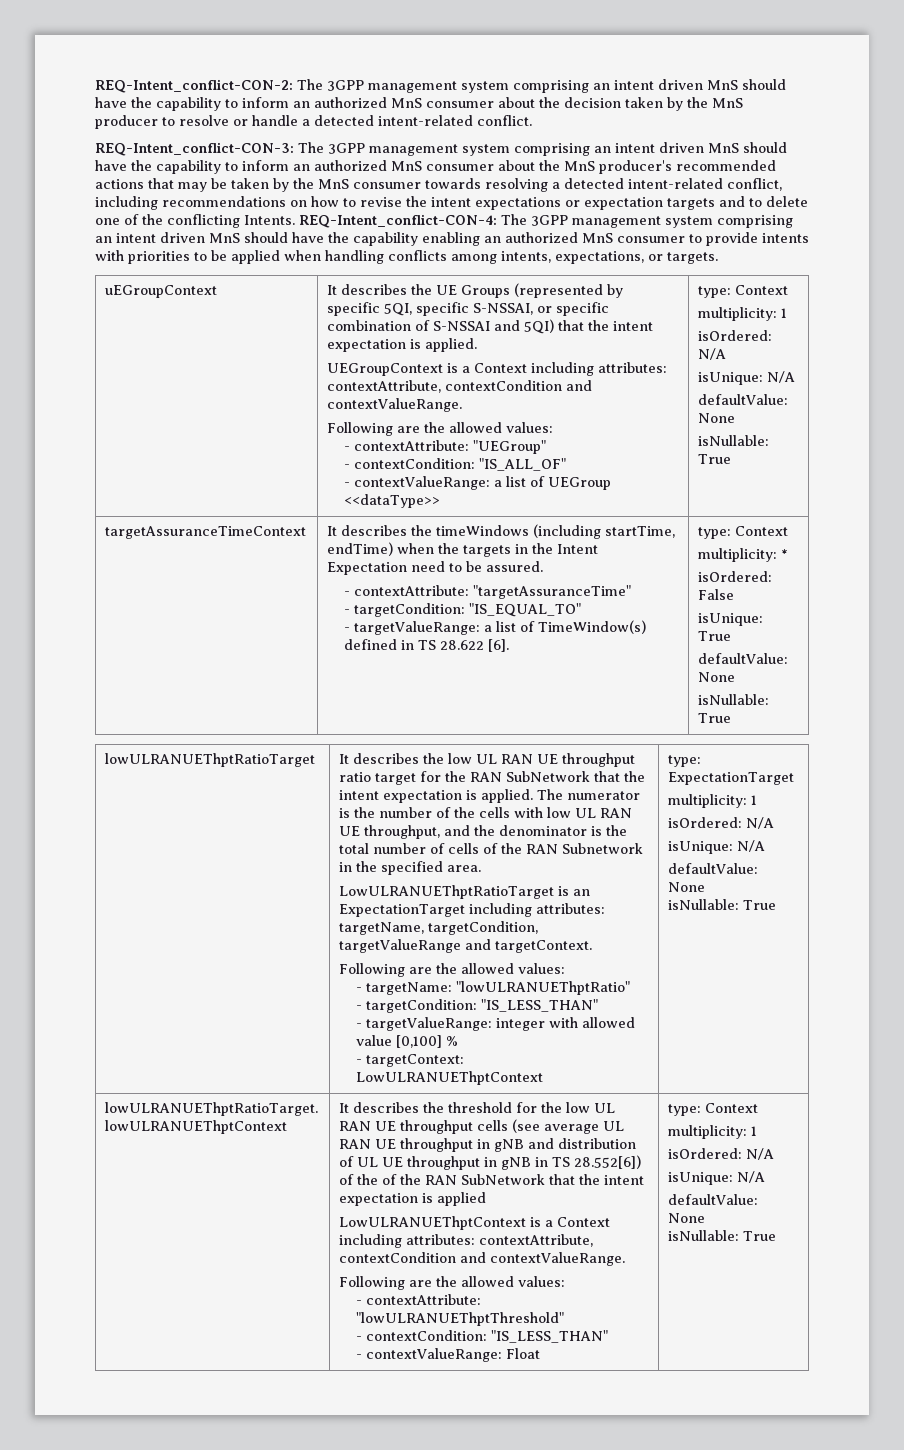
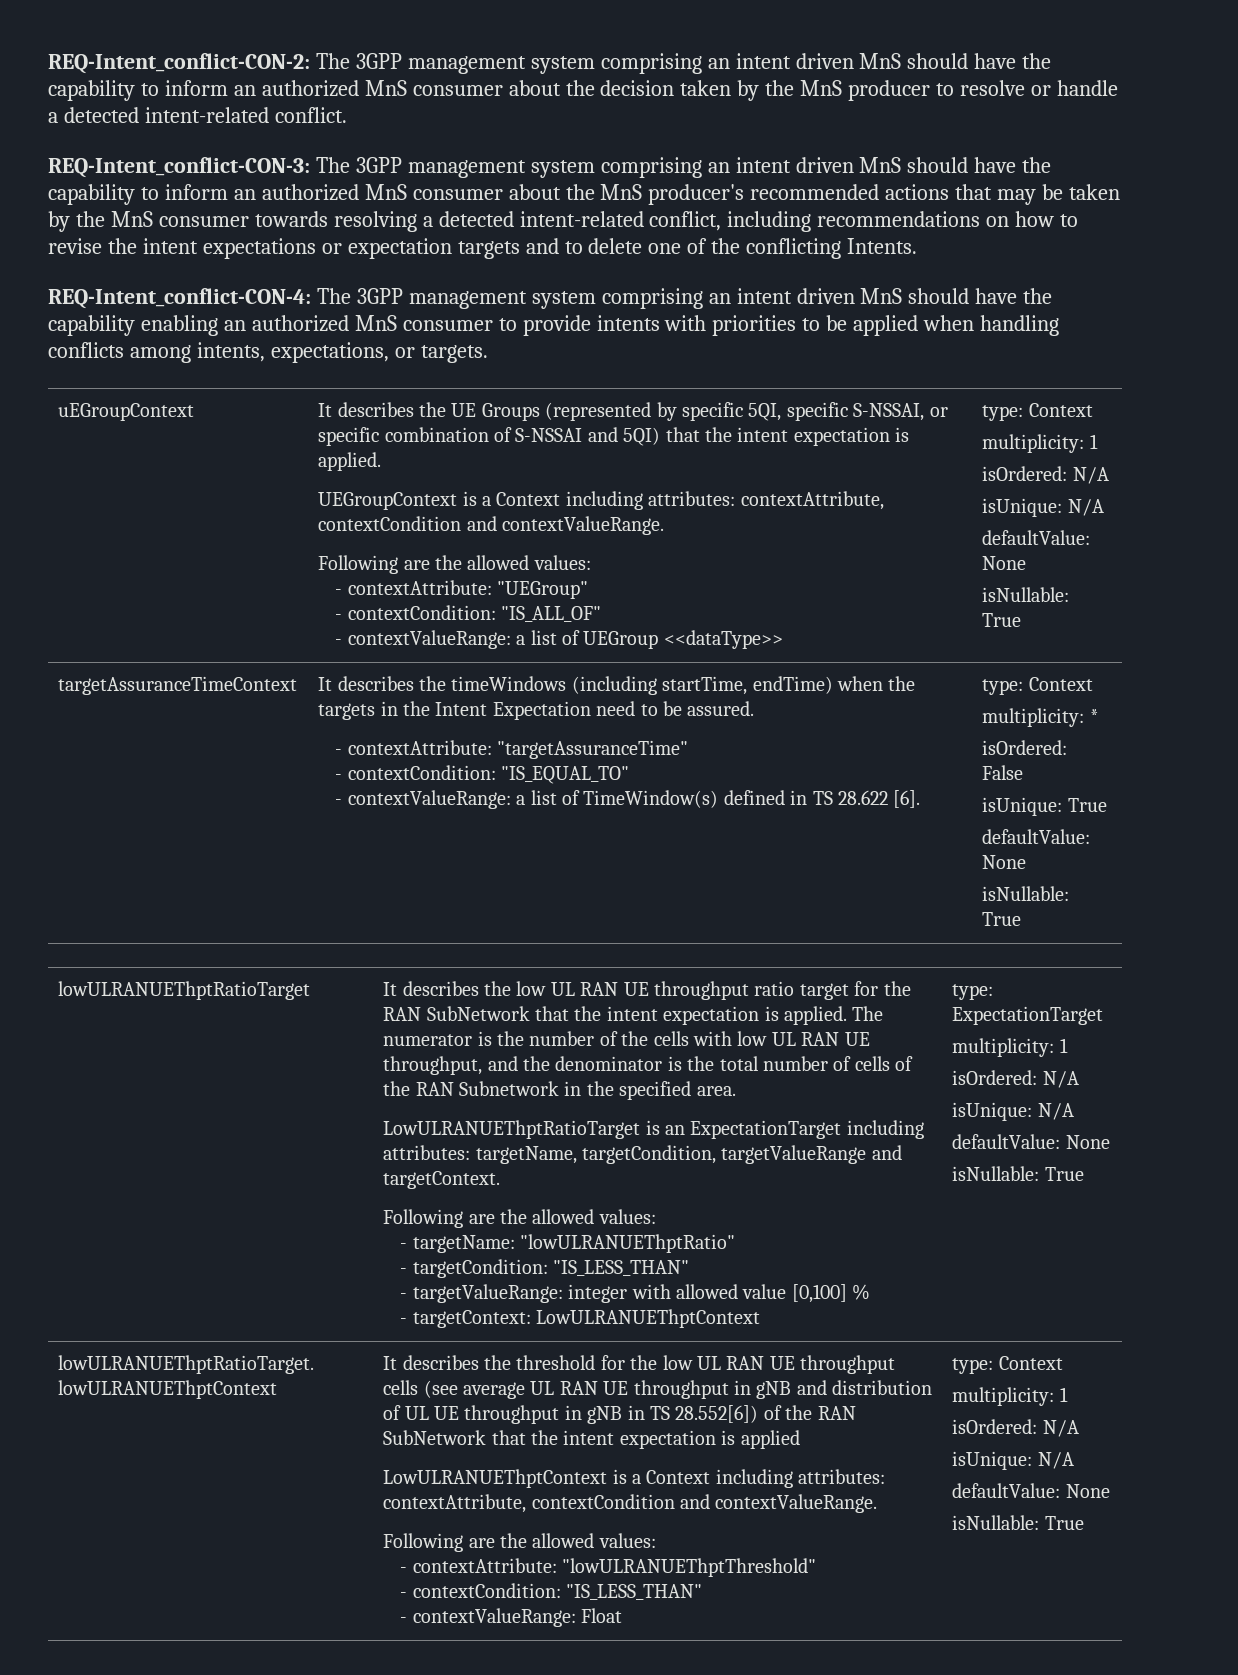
- The 3GPP management system comprising an intent driven MnS should have the capability to inform an authorized MnS consumer about the MnS producer's recommended actions that may be taken by the MnS consumer towards resolving a detected intent-related conflict, including recommendations on how to revise the intent expectations or expectation targets and to delete one of the conflicting Intents. REQ-Intent_conflict-CON-4:
+ The 3GPP management system comprising an intent driven MnS should have the capability to inform an authorized MnS consumer about the MnS producer's recommended actions that may be taken by the MnS consumer towards resolving a detected intent-related conflict, including recommendations on how to revise the intent expectations or expectation targets and to delete one of the conflicting Intents.
+ REQ-Intent_conflict-CON-4:
- - targetCondition: "IS_EQUAL_TO"
+ - contextCondition: "IS_EQUAL_TO"
- - targetValueRange: a list of TimeWindow(s) defined in TS 28.622 [6].
+ - contextValueRange: a list of TimeWindow(s) defined in TS 28.622 [6].
- It describes the threshold for the low UL RAN UE throughput cells (see average UL RAN UE throughput in gNB and distribution of UL UE throughput in gNB in TS 28.552[6]) of the of the RAN SubNetwork that the intent expectation is applied
+ It describes the threshold for the low UL RAN UE throughput cells (see average UL RAN UE throughput in gNB and distribution of UL UE throughput in gNB in TS 28.552[6]) of the RAN SubNetwork that the intent expectation is applied

